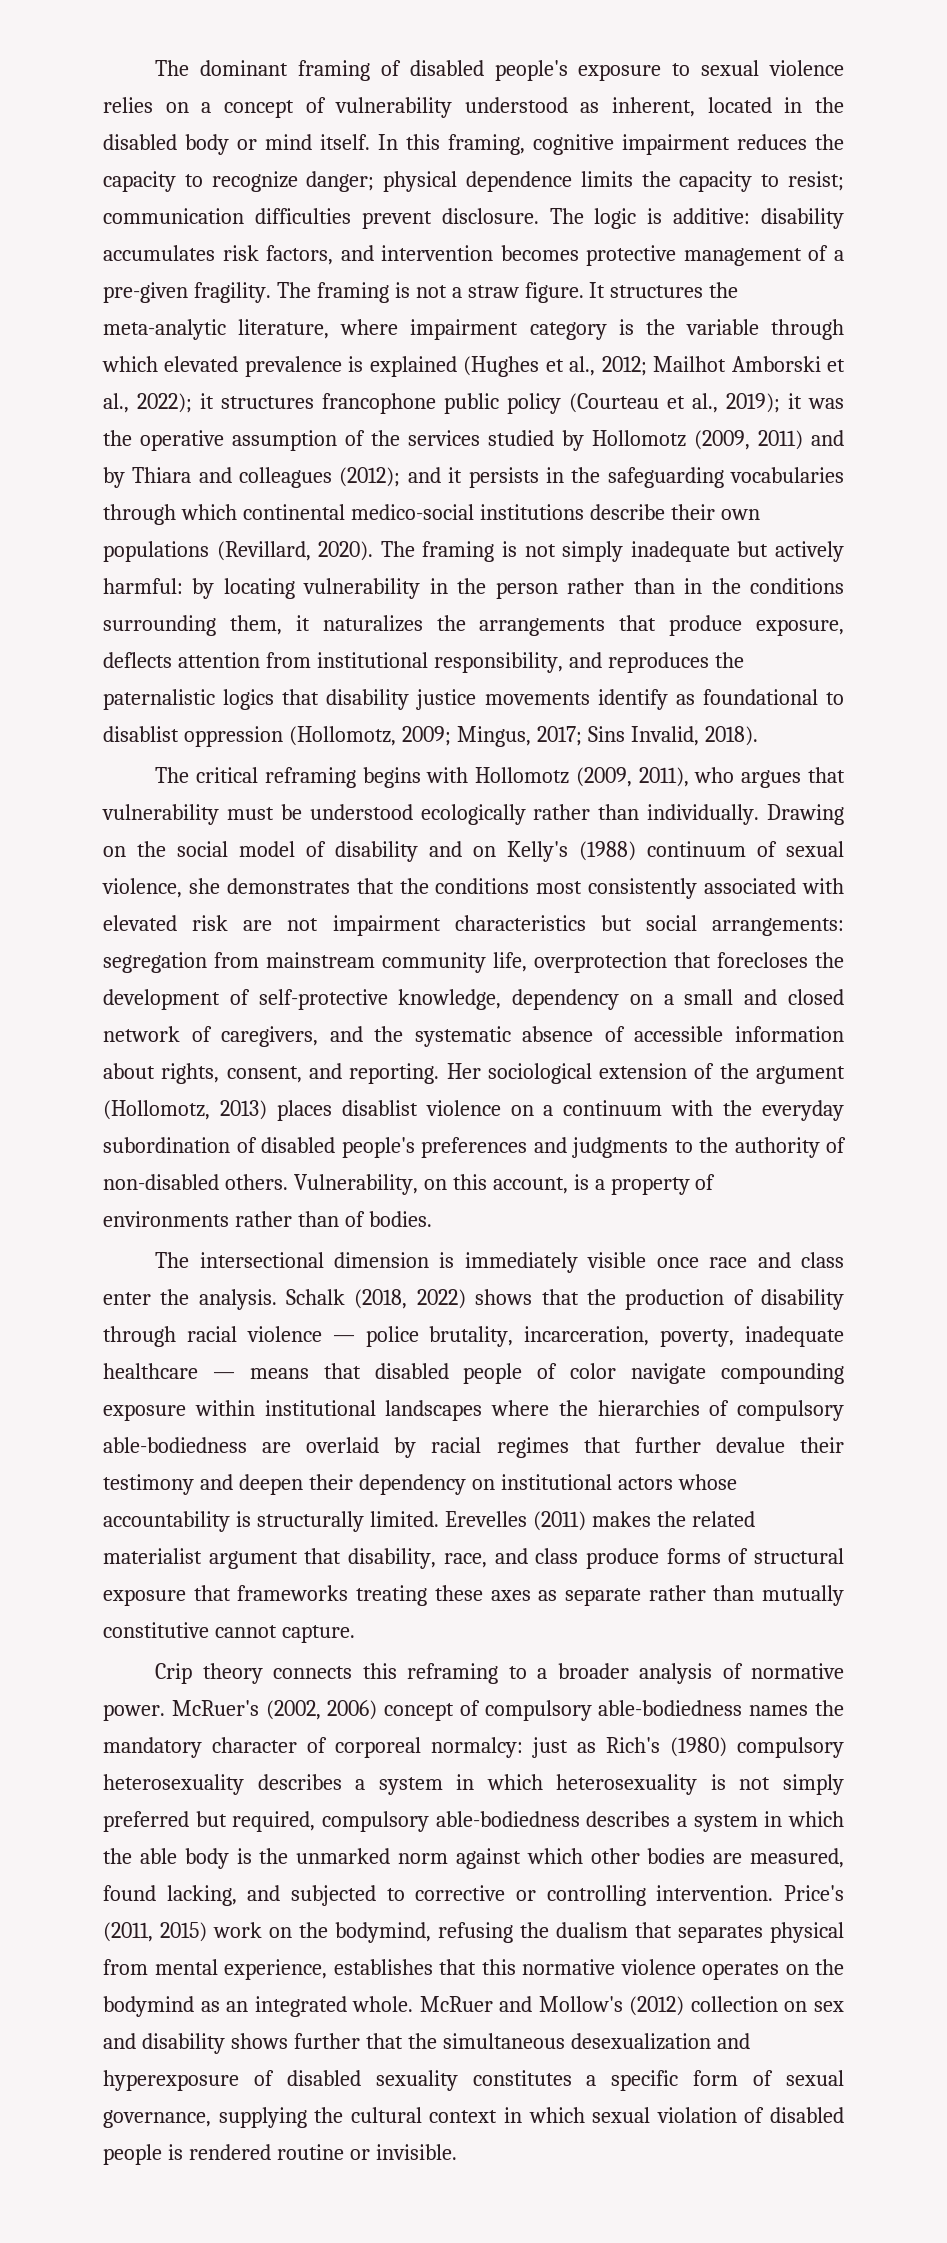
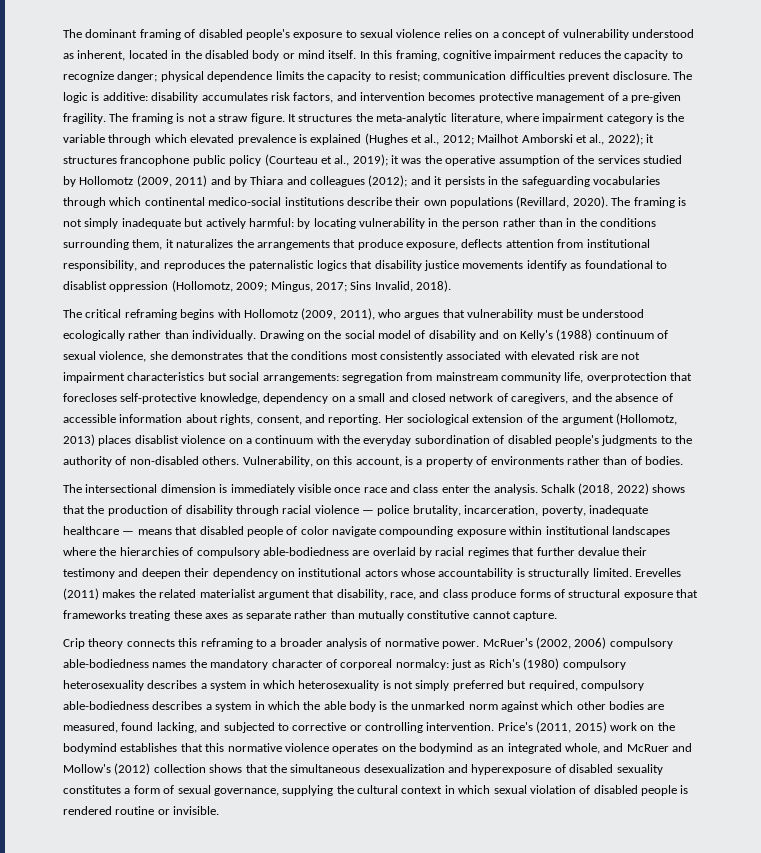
- segregation from mainstream community life, overprotection that forecloses the development of self-protective knowledge, dependency on a small and closed network of caregivers, and the systematic absence of accessible information about rights, consent, and reporting.
+ segregation from mainstream community life, overprotection that forecloses self-protective knowledge, dependency on a small and closed network of caregivers, and the absence of accessible information about rights, consent, and reporting.
- Her sociological extension of the argument (Hollomotz, 2013) places disablist violence on a continuum with the everyday subordination of disabled people's preferences and judgments to the authority of non-disabled others.
+ Her sociological extension of the argument (Hollomotz, 2013) places disablist violence on a continuum with the everyday subordination of disabled people's judgments to the authority of non-disabled others.
- McRuer's (2002, 2006) concept of compulsory able-bodiedness names the mandatory character of corporeal normalcy: just as Rich's (1980) compulsory heterosexuality describes a system in which heterosexuality is not simply preferred but required, compulsory able-bodiedness describes a system in which the able body is the unmarked norm against which other bodies are measured, found lacking, and subjected to corrective or controlling intervention.
+ McRuer's (2002, 2006) compulsory able-bodiedness names the mandatory character of corporeal normalcy: just as Rich's (1980) compulsory heterosexuality describes a system in which heterosexuality is not simply preferred but required, compulsory able-bodiedness describes a system in which the able body is the unmarked norm against which other bodies are measured, found lacking, and subjected to corrective or controlling intervention.
- Price's (2011, 2015) work on the bodymind, refusing the dualism that separates physical from mental experience, establishes that this normative violence operates on the bodymind as an integrated whole. McRuer and Mollow's (2012) collection on sex and disability shows further that the simultaneous desexualization and hyperexposure of disabled sexuality constitutes a specific form of sexual governance, supplying the cultural context in which sexual violation of disabled people is rendered routine or invisible.
+ Price's (2011, 2015) work on the bodymind establishes that this normative violence operates on the bodymind as an integrated whole, and McRuer and Mollow's (2012) collection shows that the simultaneous desexualization and hyperexposure of disabled sexuality constitutes a form of sexual governance, supplying the cultural context in which sexual violation of disabled people is rendered routine or invisible.

